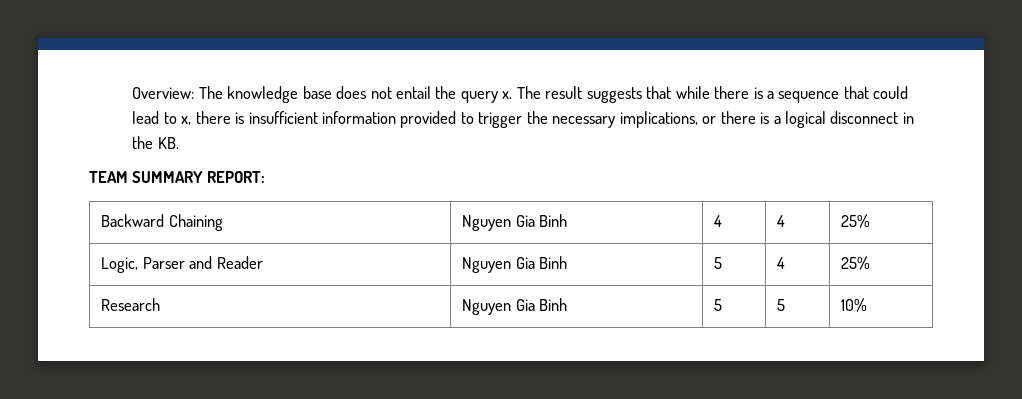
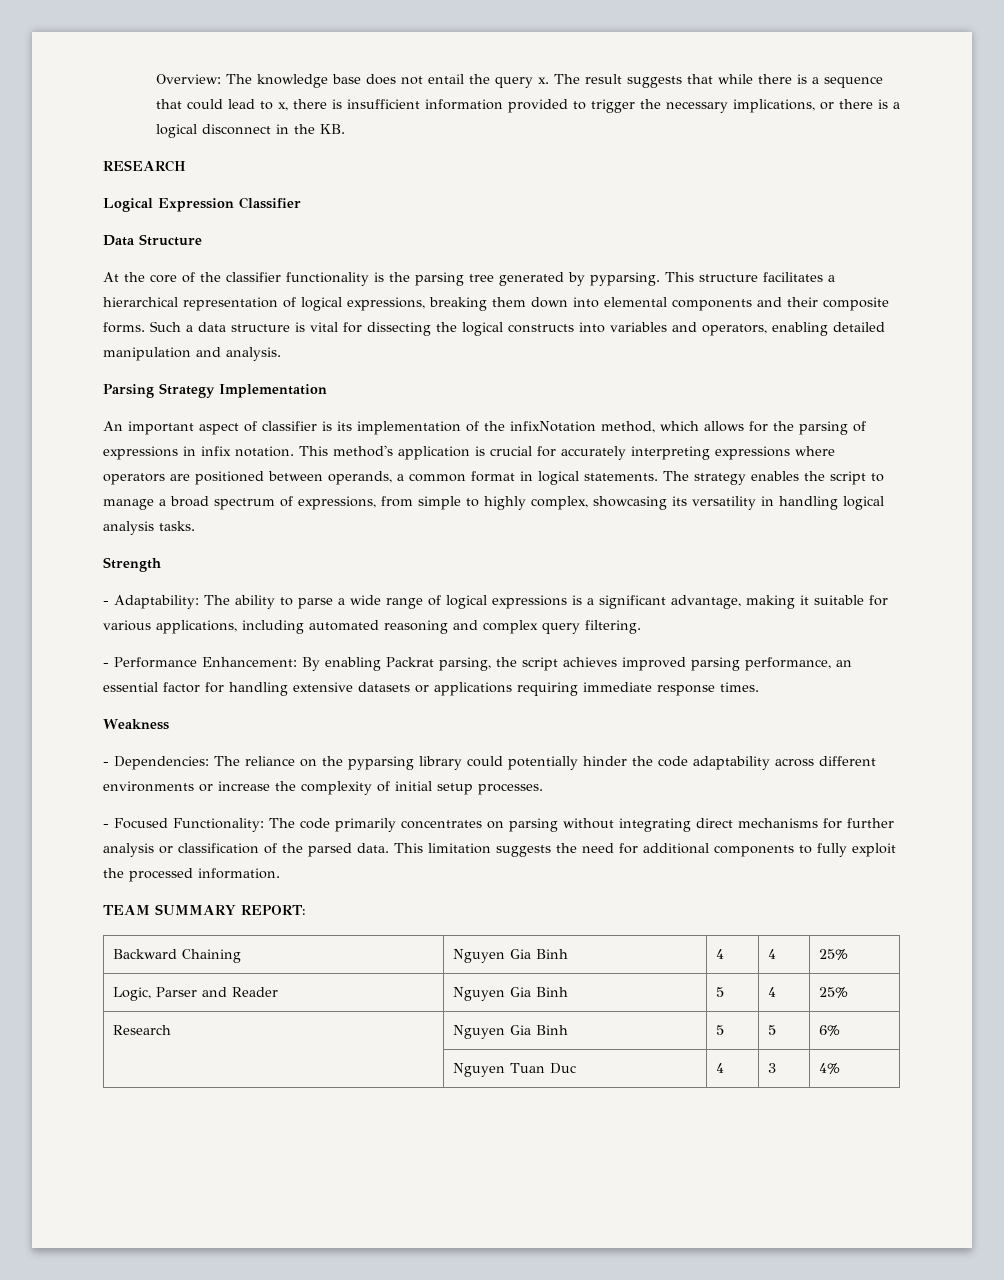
+ RESEARCH
+ Logical Expression Classifier
+ Data Structure
+ At the core of the classifier functionality is the parsing tree generated by pyparsing. This structure facilitates a hierarchical representation of logical expressions, breaking them down into elemental components and their composite forms. Such a data structure is vital for dissecting the logical constructs into variables and operators, enabling detailed manipulation and analysis.
+ Parsing Strategy Implementation
+ An important aspect of classifier is its implementation of the infixNotation method, which allows for the parsing of expressions in infix notation. This method's application is crucial for accurately interpreting expressions where operators are positioned between operands, a common format in logical statements. The strategy enables the script to manage a broad spectrum of expressions, from simple to highly complex, showcasing its versatility in handling logical analysis tasks.
+ Strength
+ - Adaptability: The ability to parse a wide range of logical expressions is a significant advantage, making it suitable for various applications, including automated reasoning and complex query filtering.
+ - Performance Enhancement: By enabling Packrat parsing, the script achieves improved parsing performance, an essential factor for handling extensive datasets or applications requiring immediate response times.
+ Weakness
+ - Dependencies: The reliance on the pyparsing library could potentially hinder the code adaptability across different environments or increase the complexity of initial setup processes.
+ - Focused Functionality: The code primarily concentrates on parsing without integrating direct mechanisms for further analysis or classification of the parsed data. This limitation suggests the need for additional components to fully exploit the processed information.
- Research | Nguyen Gia Binh | 5 | 5 | 10%
+ Research | Nguyen Gia Binh | 5 | 5 | 6%
+ | Nguyen Tuan Duc | 4 | 3 | 4%

